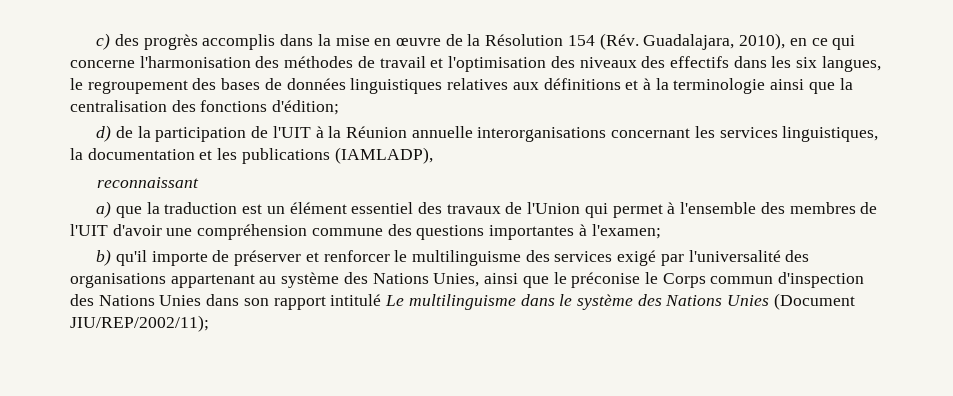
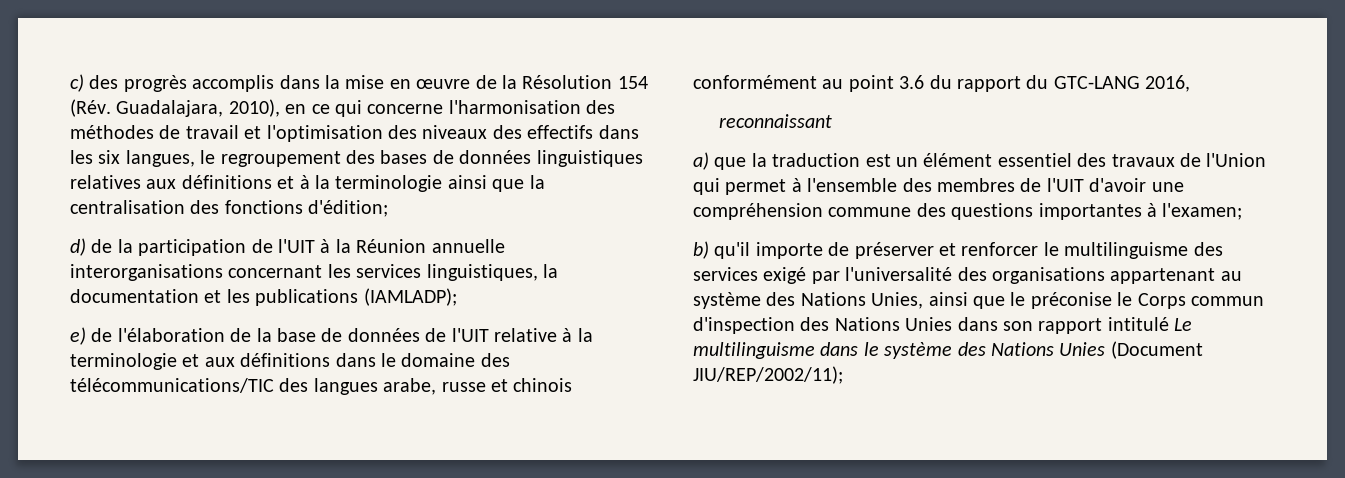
- d) de la participation de l'UIT à la Réunion annuelle interorganisations concernant les services linguistiques, la documentation et les publications (IAMLADP),
+ d) de la participation de l'UIT à la Réunion annuelle interorganisations concernant les services linguistiques, la documentation et les publications (IAMLADP);
+ e) de l'élaboration de la base de données de l'UIT relative à la terminologie et aux définitions dans le domaine des télécommunications/TIC des langues arabe, russe et chinois conformément au point 3.6 du rapport du GTC-LANG 2016,

